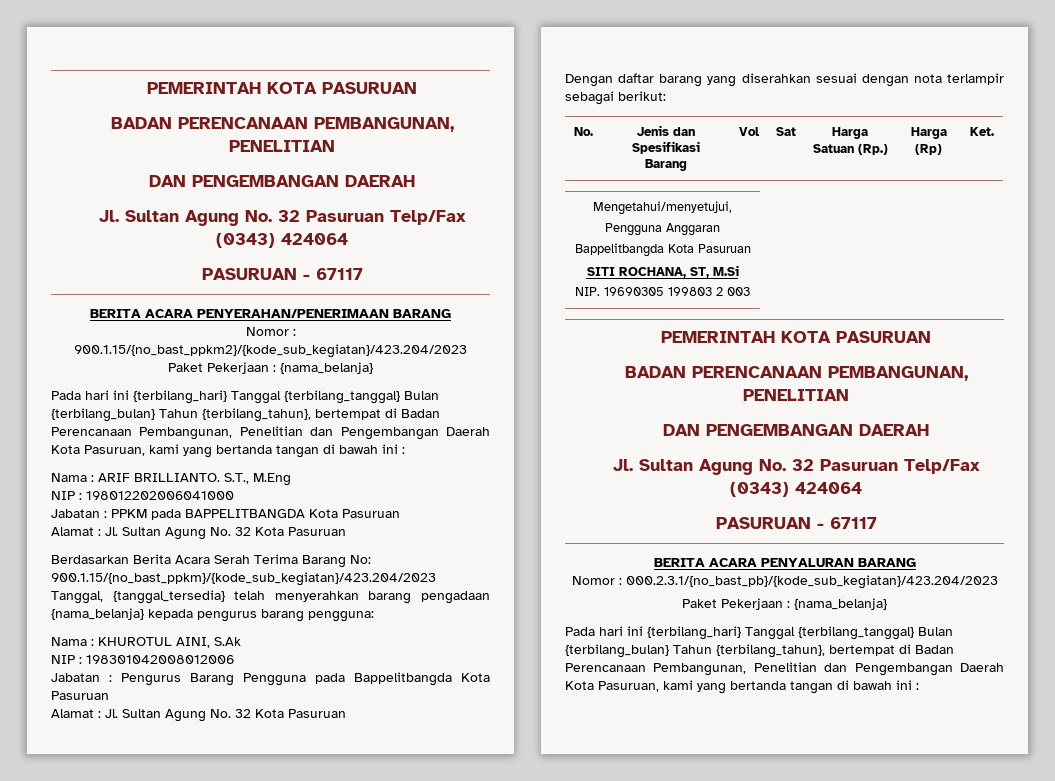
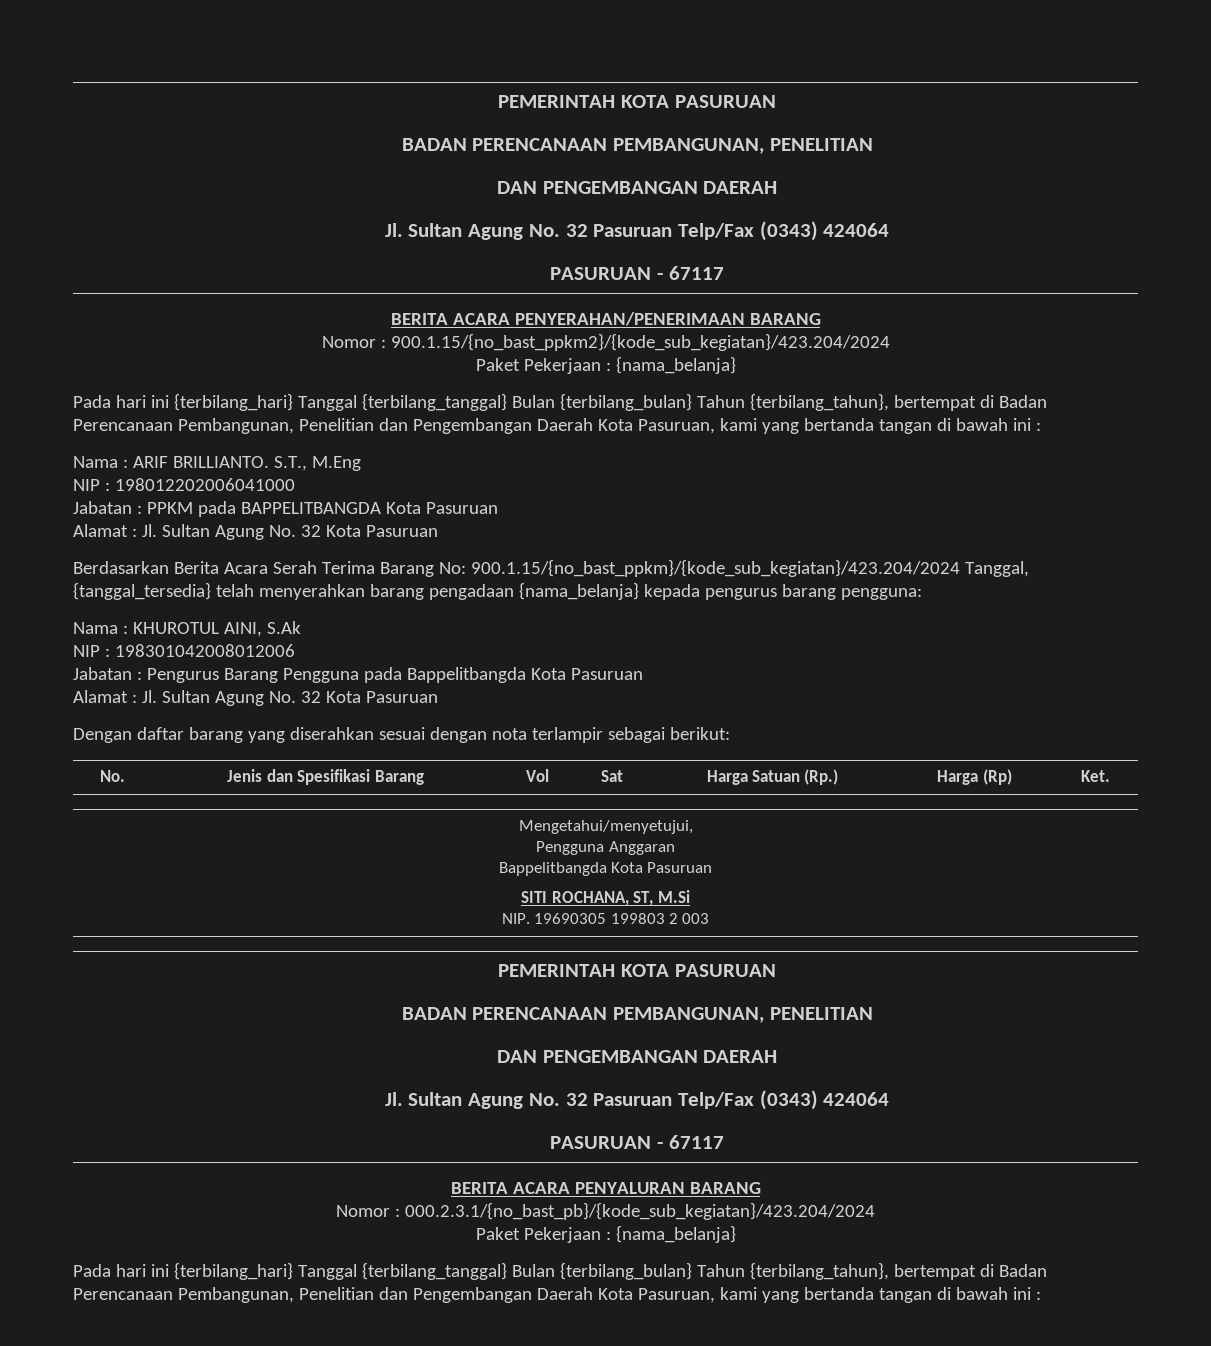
- Nomor : 900.1.15/{no_bast_ppkm2}/{kode_sub_kegiatan}/423.204/2023
+ Nomor : 900.1.15/{no_bast_ppkm2}/{kode_sub_kegiatan}/423.204/2024
- Berdasarkan Berita Acara Serah Terima Barang No: 900.1.15/{no_bast_ppkm}/{kode_sub_kegiatan}/423.204/2023 Tanggal, {tanggal_tersedia} telah menyerahkan barang pengadaan {nama_belanja} kepada pengurus barang pengguna:
+ Berdasarkan Berita Acara Serah Terima Barang No: 900.1.15/{no_bast_ppkm}/{kode_sub_kegiatan}/423.204/2024 Tanggal, {tanggal_tersedia} telah menyerahkan barang pengadaan {nama_belanja} kepada pengurus barang pengguna:
- Nomor : 000.2.3.1/{no_bast_pb}/{kode_sub_kegiatan}/423.204/2023
+ Nomor : 000.2.3.1/{no_bast_pb}/{kode_sub_kegiatan}/423.204/2024

